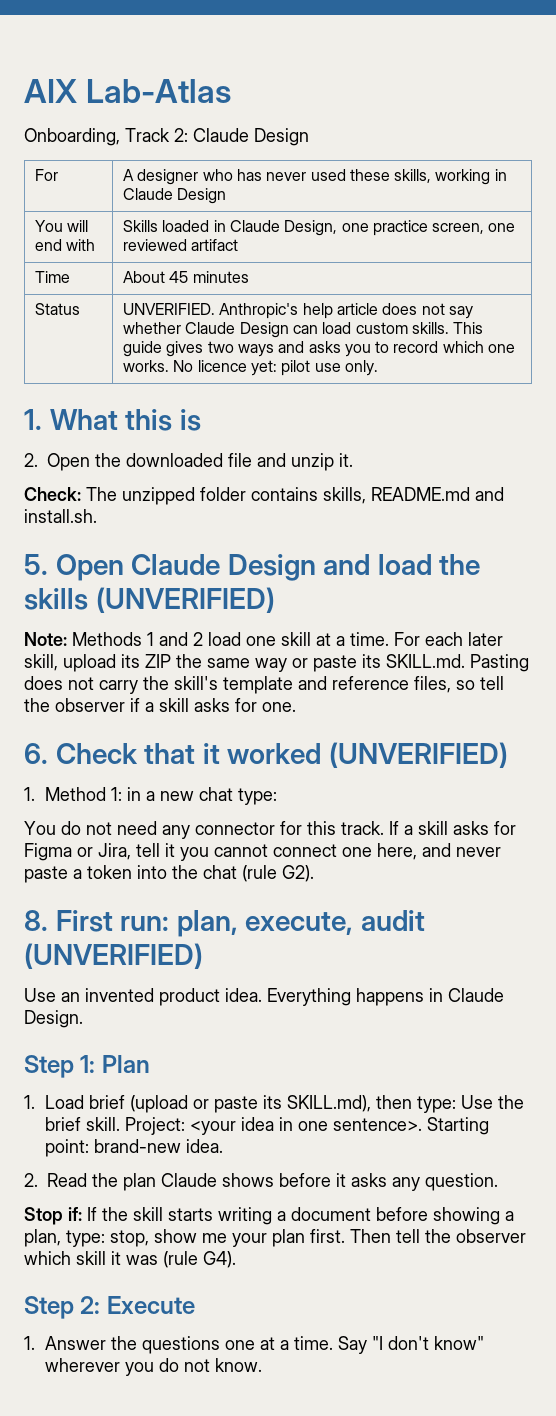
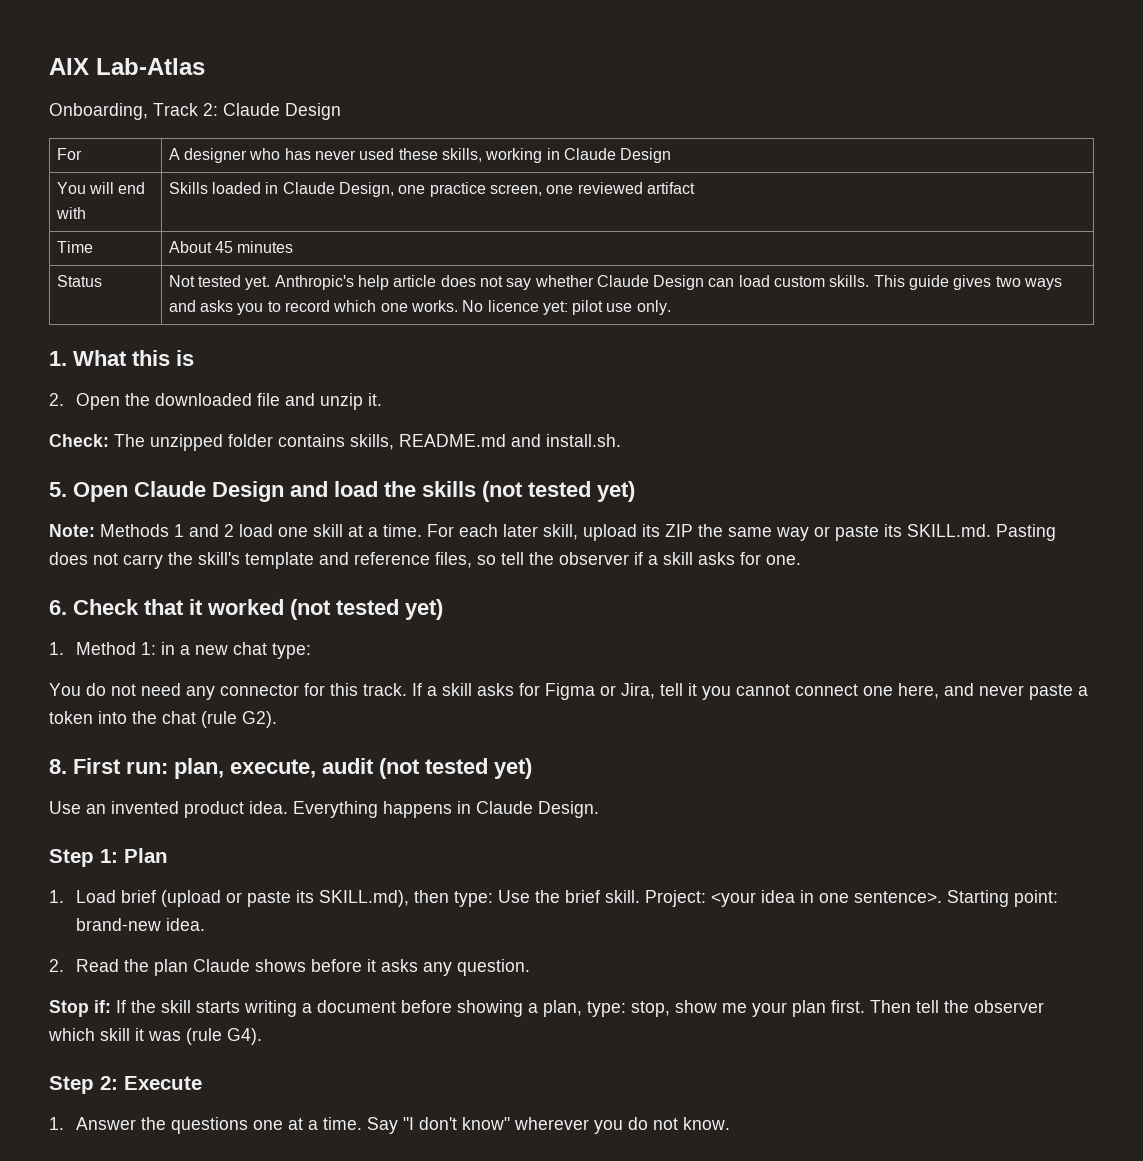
- Status | UNVERIFIED. Anthropic's help article does not say whether Claude Design can load custom skills. This guide gives two ways and asks you to record which one works. No licence yet: pilot use only.
+ Status | Not tested yet. Anthropic's help article does not say whether Claude Design can load custom skills. This guide gives two ways and asks you to record which one works. No licence yet: pilot use only.
- 5. Open Claude Design and load the skills (UNVERIFIED)
+ 5. Open Claude Design and load the skills (not tested yet)
- 6. Check that it worked (UNVERIFIED)
+ 6. Check that it worked (not tested yet)
- 8. First run: plan, execute, audit (UNVERIFIED)
+ 8. First run: plan, execute, audit (not tested yet)

